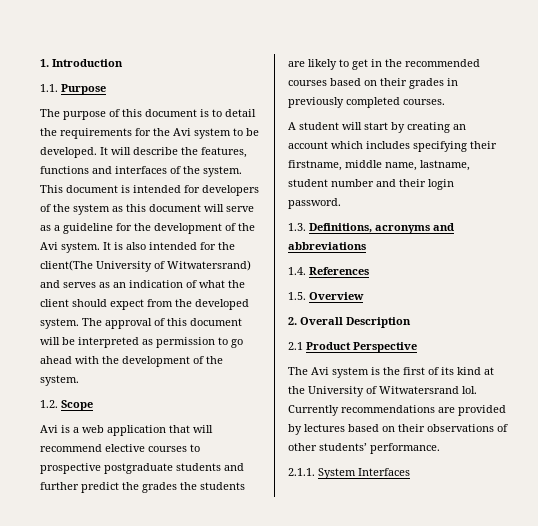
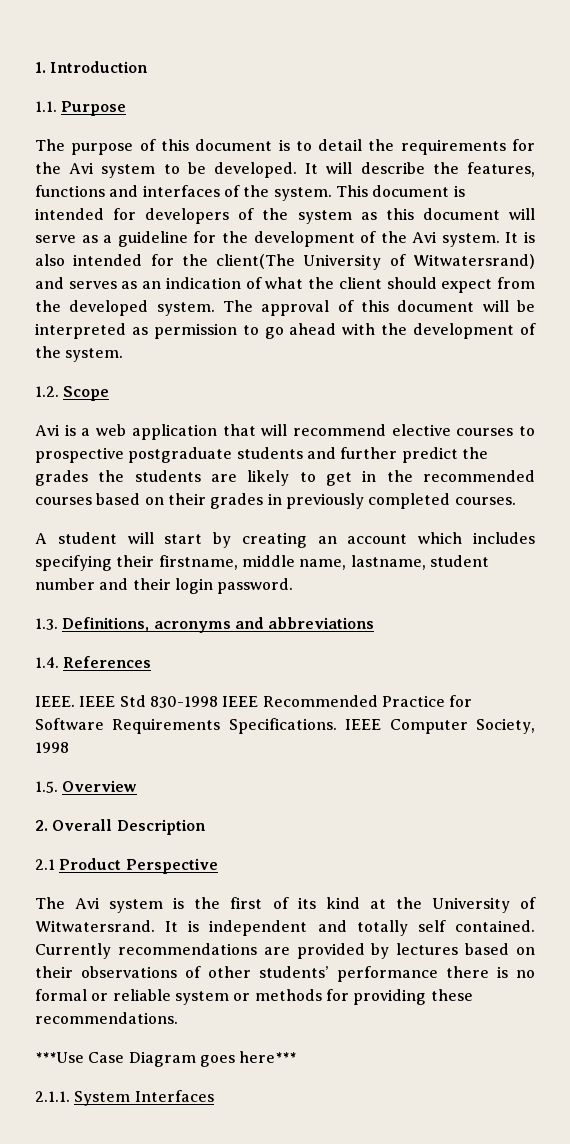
+ IEEE. IEEE Std 830-1998 IEEE Recommended Practice for Software Requirements Specifications. IEEE Computer Society, 1998
- The Avi system is the first of its kind at the University of Witwatersrand lol.
+ The Avi system is the first of its kind at the University of Witwatersrand. It is independent and totally self contained.
- Currently recommendations are provided by lectures based on their observations of other students’ performance.
+ Currently recommendations are provided by lectures based on their observations of other students’ performance there is no formal or reliable system or methods for providing these recommendations.
+ ***Use Case Diagram goes here***

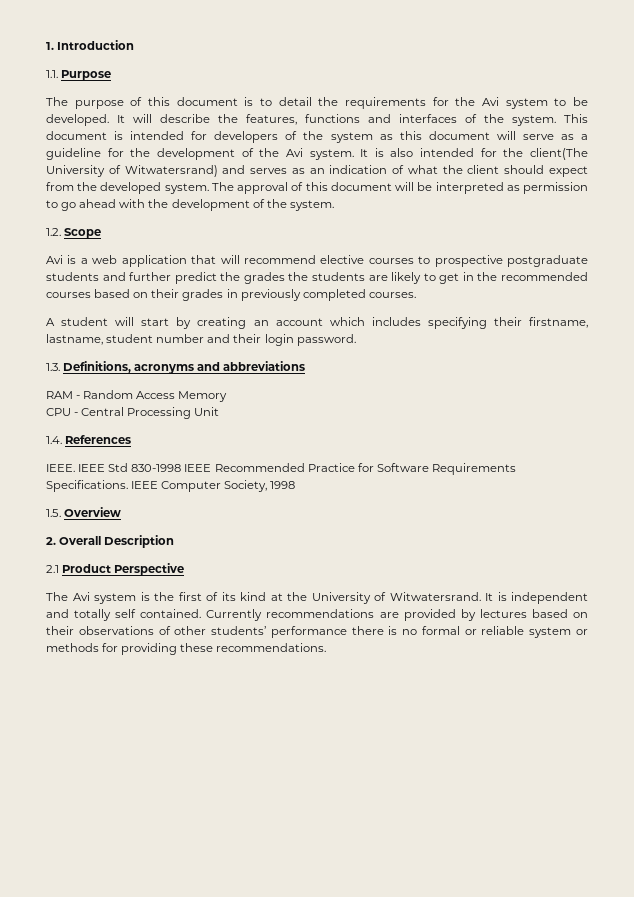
- A student will start by creating an account which includes specifying their firstname, middle name, lastname, student number and their login password.
+ A student will start by creating an account which includes specifying their firstname, lastname, student number and their login password.
+ RAM - Random Access Memory
+ CPU - Central Processing Unit
- ***Use Case Diagram goes here***
- 2.1.1. System Interfaces

